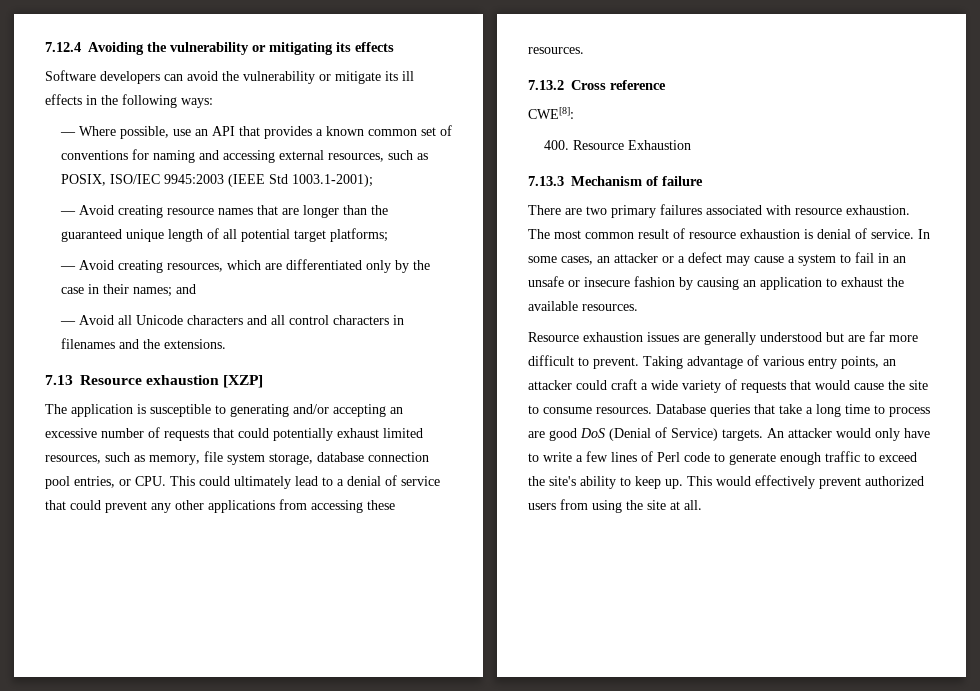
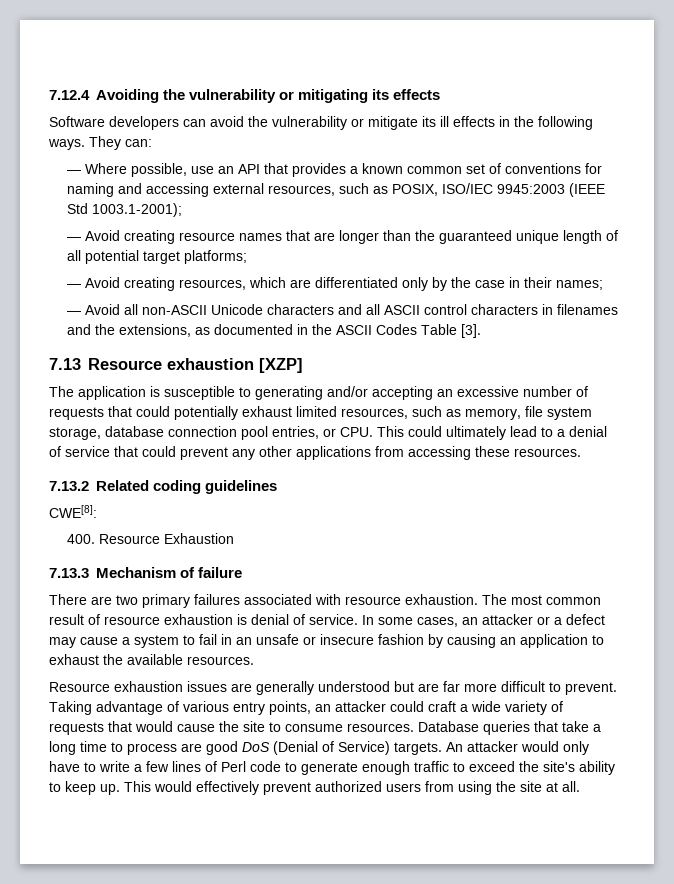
- Software developers can avoid the vulnerability or mitigate its ill effects in the following ways:
+ Software developers can avoid the vulnerability or mitigate its ill effects in the following ways. They can:
- — Avoid creating resources, which are differentiated only by the case in their names; and
+ — Avoid creating resources, which are differentiated only by the case in their names;
- — Avoid all Unicode characters and all control characters in filenames and the extensions.
+ — Avoid all non-ASCII Unicode characters and all ASCII control characters in filenames and the extensions, as documented in the ASCII Codes Table [3].
- 7.13.2 Cross reference
+ 7.13.2 Related coding guidelines

